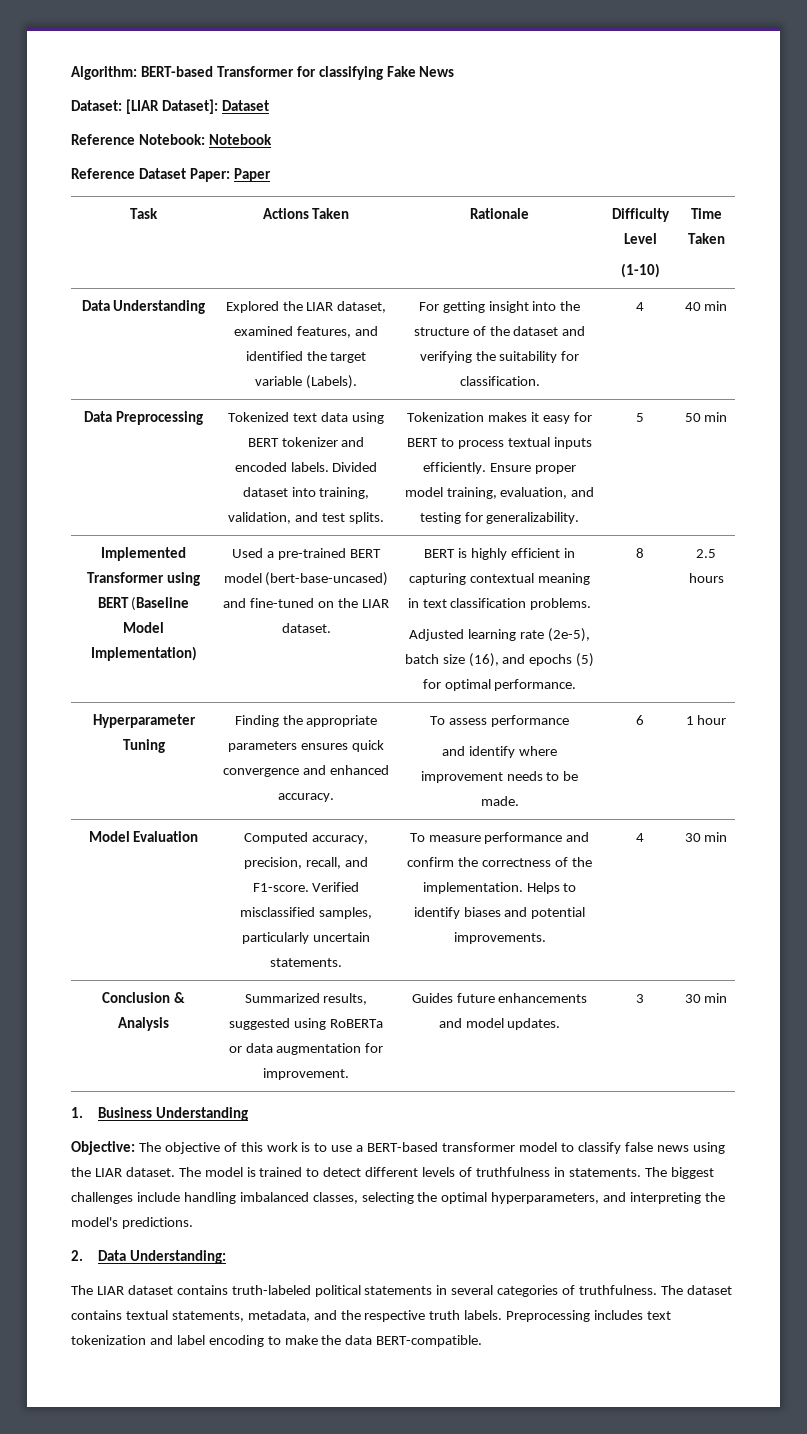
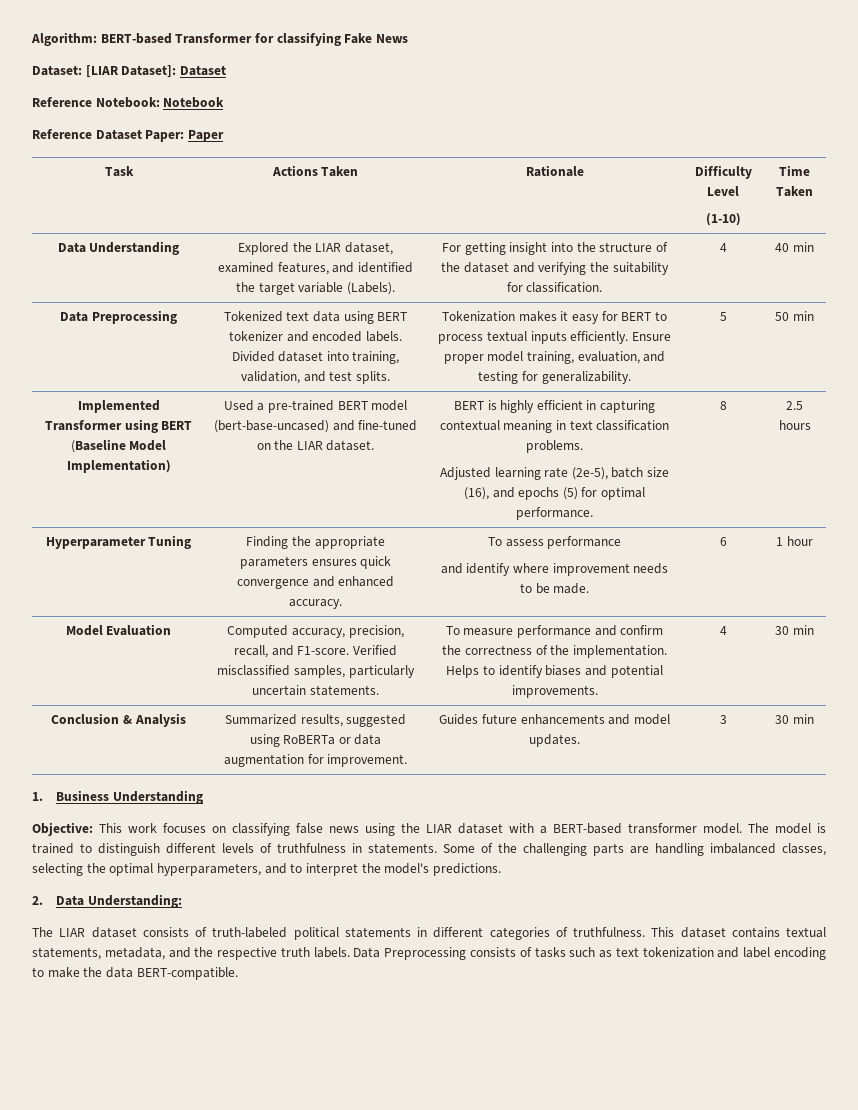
- Objective: The objective of this work is to use a BERT-based transformer model to classify false news using the LIAR dataset.
+ Objective: This work focuses on classifying false news using the LIAR dataset with a BERT-based transformer model.
- The model is trained to detect different levels of truthfulness in statements.
+ The model is trained to distinguish different levels of truthfulness in statements.
- The biggest challenges include handling imbalanced classes, selecting the optimal hyperparameters, and interpreting the model's predictions.
+ Some of the challenging parts are handling imbalanced classes, selecting the optimal hyperparameters, and to interpret the model's predictions.
- The LIAR dataset contains truth-labeled political statements in several categories of truthfulness.
+ The LIAR dataset consists of truth-labeled political statements in different categories of truthfulness.
- The dataset contains textual statements, metadata, and the respective truth labels.
+ This dataset contains textual statements, metadata, and the respective truth labels.
- Preprocessing includes text tokenization and label encoding to make the data BERT-compatible.
+ Data Preprocessing consists of tasks such as text tokenization and label encoding to make the data BERT-compatible.

